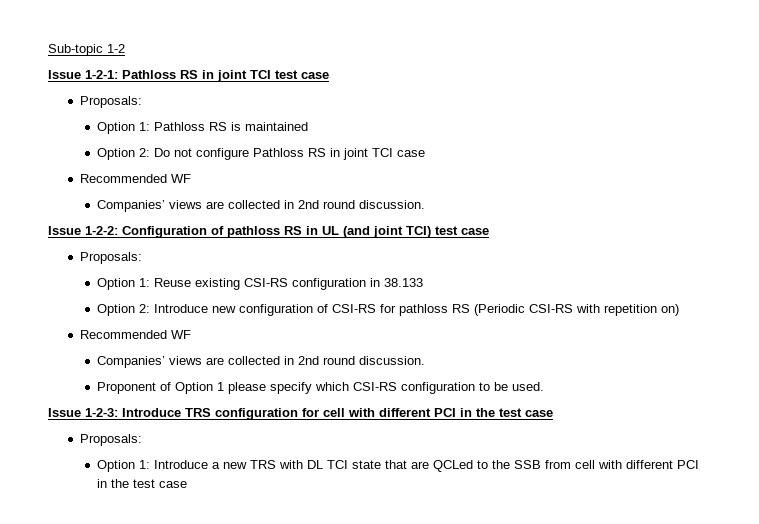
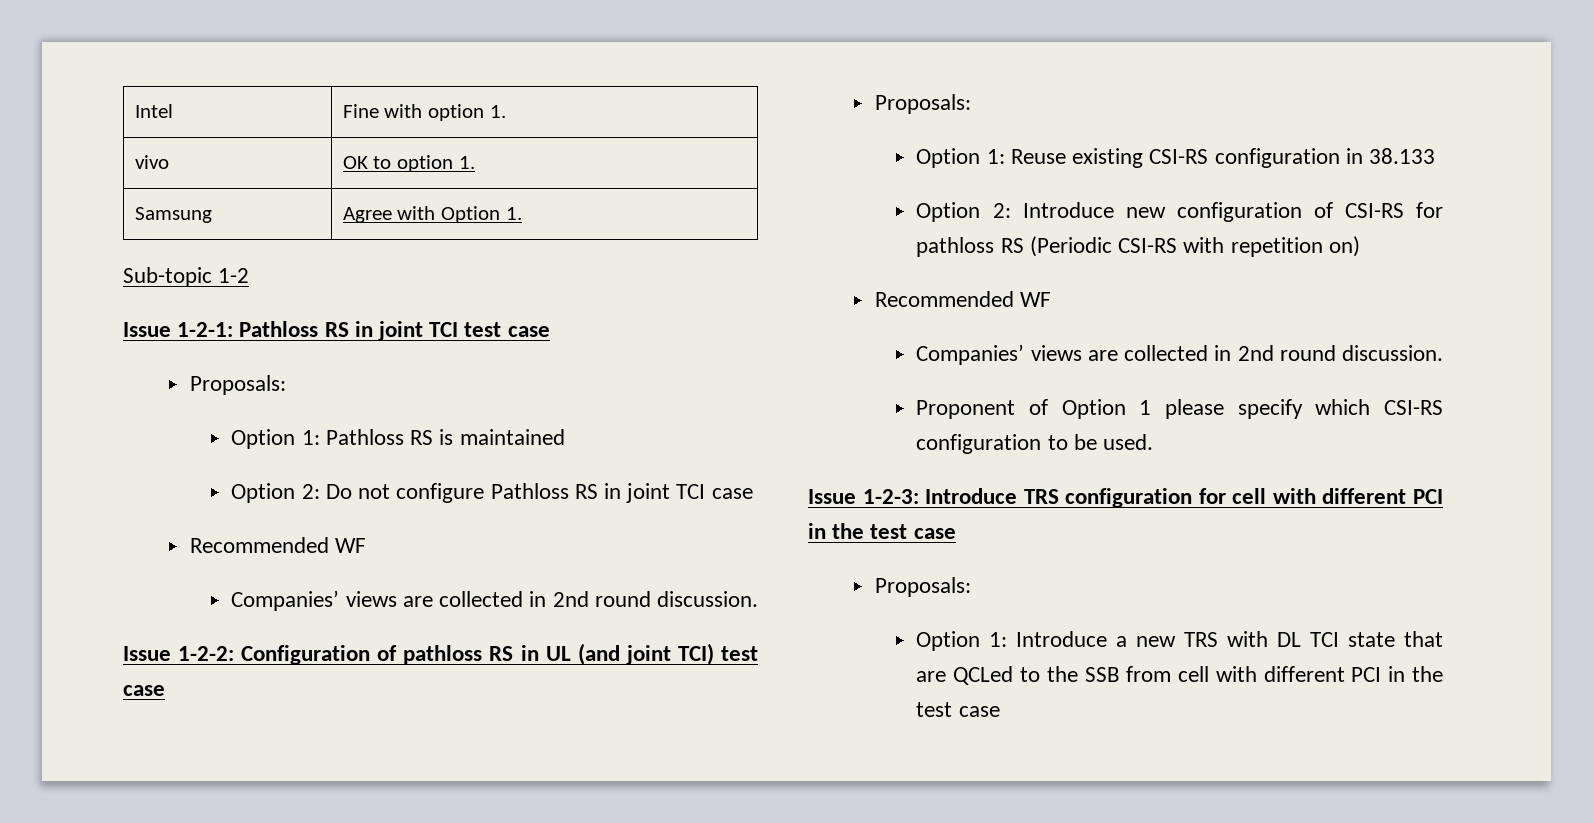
+ Intel | Fine with option 1.
+ vivo | OK to option 1.
+ Samsung | Agree with Option 1.

